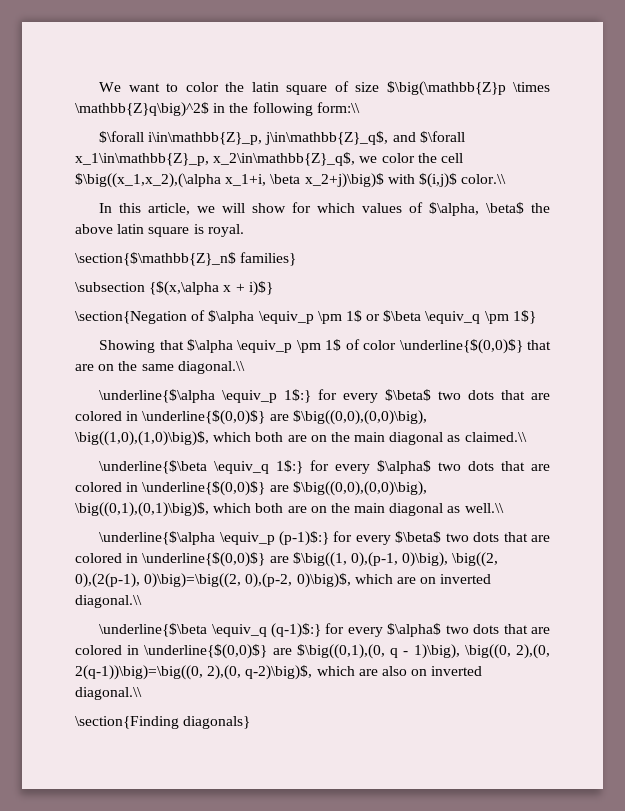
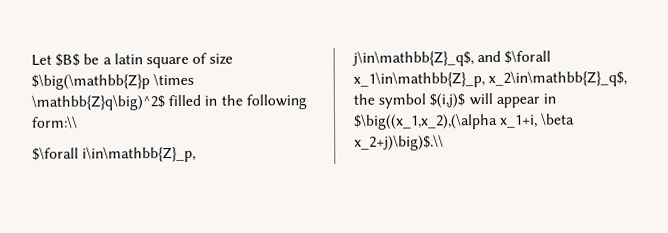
- We want to color the latin square of size $\big(\mathbb{Z}p \times \mathbb{Z}q\big)^2$ in the following form:\\
+ Let $B$ be a latin square of size $\big(\mathbb{Z}p \times \mathbb{Z}q\big)^2$ filled in the following form:\\
- $\forall i\in\mathbb{Z}_p, j\in\mathbb{Z}_q$, and $\forall x_1\in\mathbb{Z}_p, x_2\in\mathbb{Z}_q$, we color the cell $\big((x_1,x_2),(\alpha x_1+i, \beta x_2+j)\big)$ with $(i,j)$ color.\\
- In this article, we will show for which values of $\alpha, \beta$ the above latin square is royal.
- \section{$\mathbb{Z}_n$ families}
- \subsection {$(x,\alpha x + i)$}
- \section{Negation of $\alpha \equiv_p \pm 1$ or $\beta \equiv_q \pm 1$}
- Showing that $\alpha \equiv_p \pm 1$ of color \underline{$(0,0)$} that are on the same diagonal.\\
- \underline{$\alpha \equiv_p 1$:} for every $\beta$ two dots that are colored in \underline{$(0,0)$} are $\big((0,0),(0,0)\big), \big((1,0),(1,0)\big)$, which both are on the main diagonal as claimed.\\
- \underline{$\beta \equiv_q 1$:} for every $\alpha$ two dots that are colored in \underline{$(0,0)$} are $\big((0,0),(0,0)\big), \big((0,1),(0,1)\big)$, which both are on the main diagonal as well.\\
- \underline{$\alpha \equiv_p (p-1)$:} for every $\beta$ two dots that are colored in \underline{$(0,0)$} are $\big((1, 0),(p-1, 0)\big), \big((2, 0),(2(p-1), 0)\big)=\big((2, 0),(p-2, 0)\big)$, which are on inverted diagonal.\\
- \underline{$\beta \equiv_q (q-1)$:} for every $\alpha$ two dots that are colored in \underline{$(0,0)$} are $\big((0,1),(0, q - 1)\big), \big((0, 2),(0, 2(q-1))\big)=\big((0, 2),(0, q-2)\big)$, which are also on inverted diagonal.\\
- \section{Finding diagonals}
+ $\forall i\in\mathbb{Z}_p, j\in\mathbb{Z}_q$, and $\forall x_1\in\mathbb{Z}_p, x_2\in\mathbb{Z}_q$, the symbol $(i,j)$ will appear in $\big((x_1,x_2),(\alpha x_1+i, \beta x_2+j)\big)$.\\

